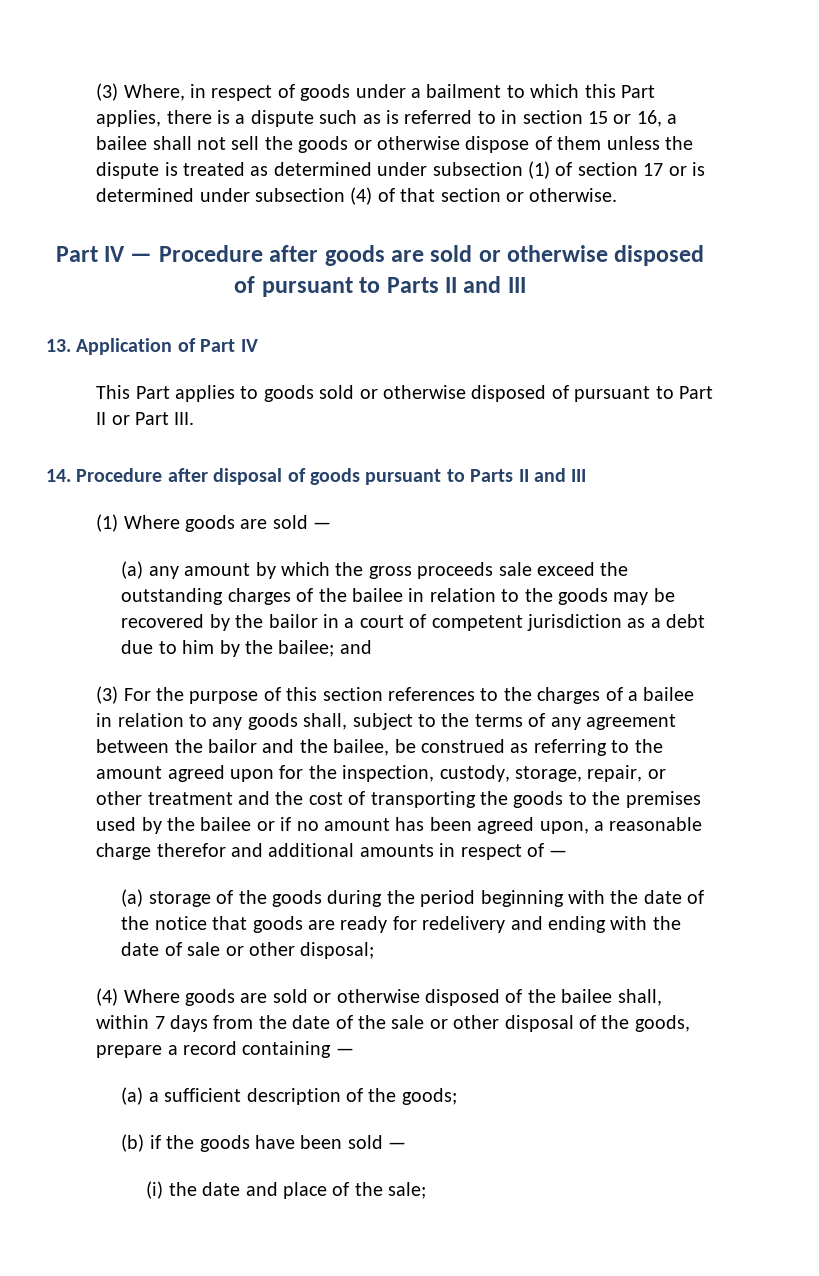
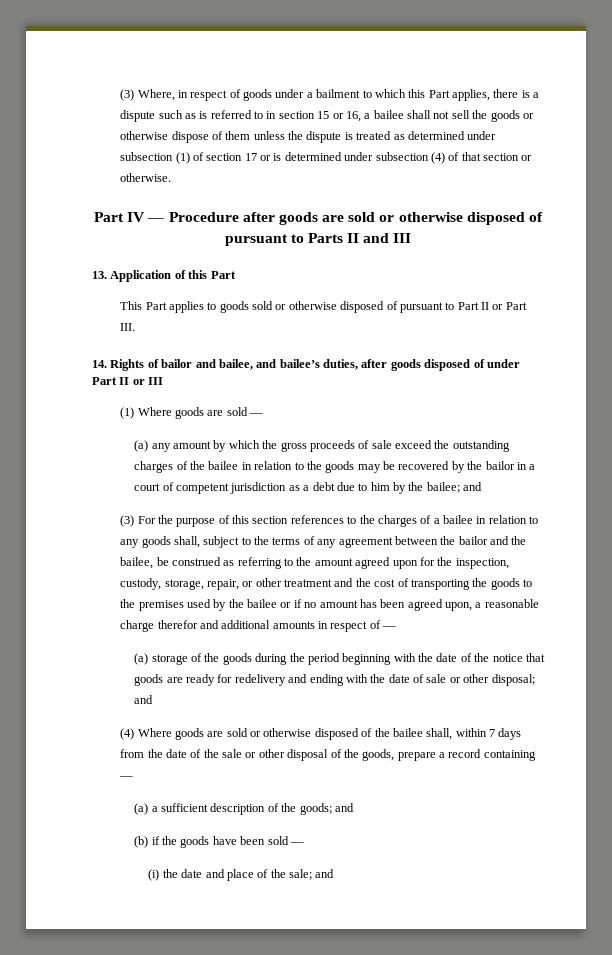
- 13. Application of Part IV
+ 13. Application of this Part
- 14. Procedure after disposal of goods pursuant to Parts II and III
+ 14. Rights of bailor and bailee, and bailee’s duties, after goods disposed of under Part II or III
- (a) any amount by which the gross proceeds sale exceed the outstanding charges of the bailee in relation to the goods may be recovered by the bailor in a court of competent jurisdiction as a debt due to him by the bailee; and
+ (a) any amount by which the gross proceeds of sale exceed the outstanding charges of the bailee in relation to the goods may be recovered by the bailor in a court of competent jurisdiction as a debt due to him by the bailee; and
- (a) storage of the goods during the period beginning with the date of the notice that goods are ready for redelivery and ending with the date of sale or other disposal;
+ (a) storage of the goods during the period beginning with the date of the notice that goods are ready for redelivery and ending with the date of sale or other disposal; and
- (a) a sufficient description of the goods;
+ (a) a sufficient description of the goods; and
- (i) the date and place of the sale;
+ (i) the date and place of the sale; and

